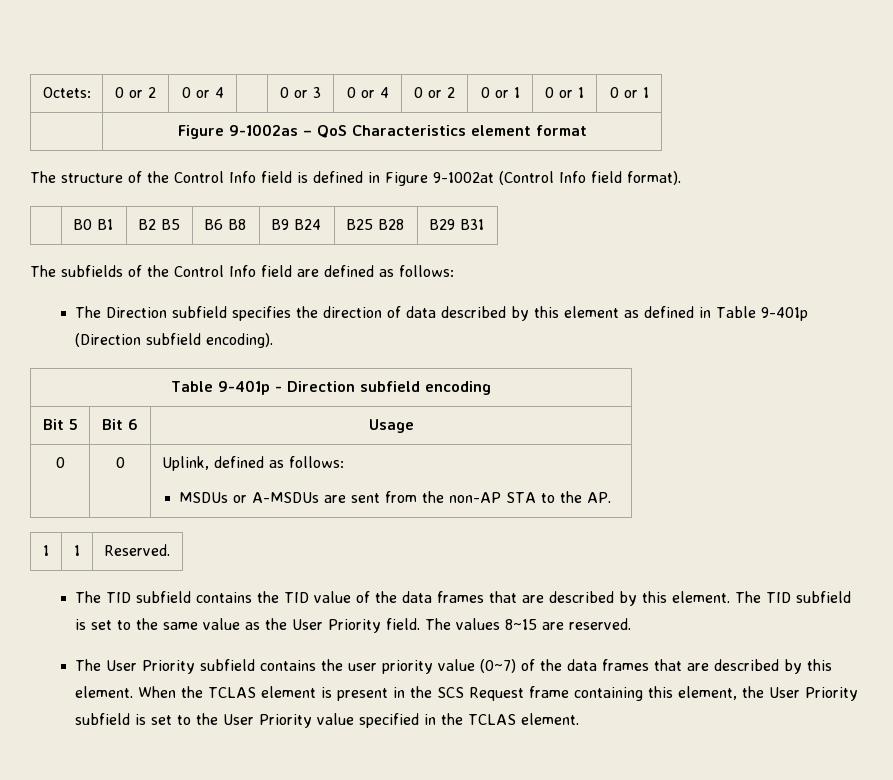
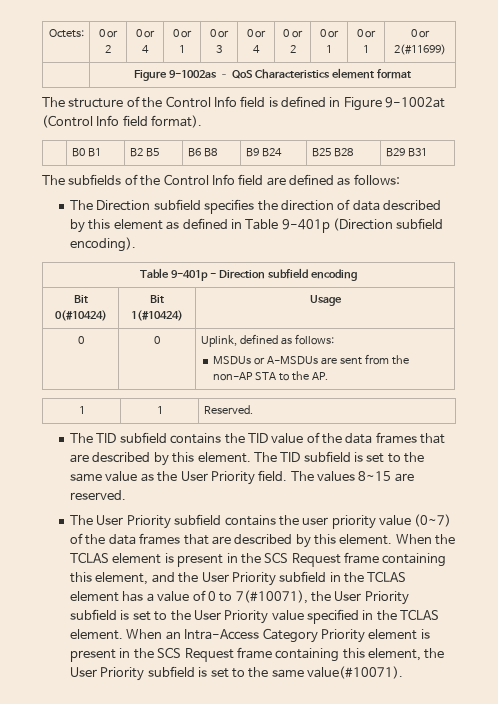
- Octets: | 0 or 2 | 0 or 4 | | 0 or 3 | 0 or 4 | 0 or 2 | 0 or 1 | 0 or 1 | 0 or 1
+ Octets: | 0 or 2 | 0 or 4 | 0 or 1 | 0 or 3 | 0 or 4 | 0 or 2 | 0 or 1 | 0 or 1 | 0 or 2(#11699)
- Bit 5 | Bit 6 | Usage
+ Bit 0(#10424) | Bit 1(#10424) | Usage
- When the TCLAS element is present in the SCS Request frame containing this element, the User Priority subfield is set to the User Priority value specified in the TCLAS element.
+ When the TCLAS element is present in the SCS Request frame containing this element, and the User Priority subfield in the TCLAS element has a value of 0 to 7(#10071), the User Priority subfield is set to the User Priority value specified in the TCLAS element.
+ When an Intra-Access Category Priority element is present in the SCS Request frame containing this element, the User Priority subfield is set to the same value(#10071).

